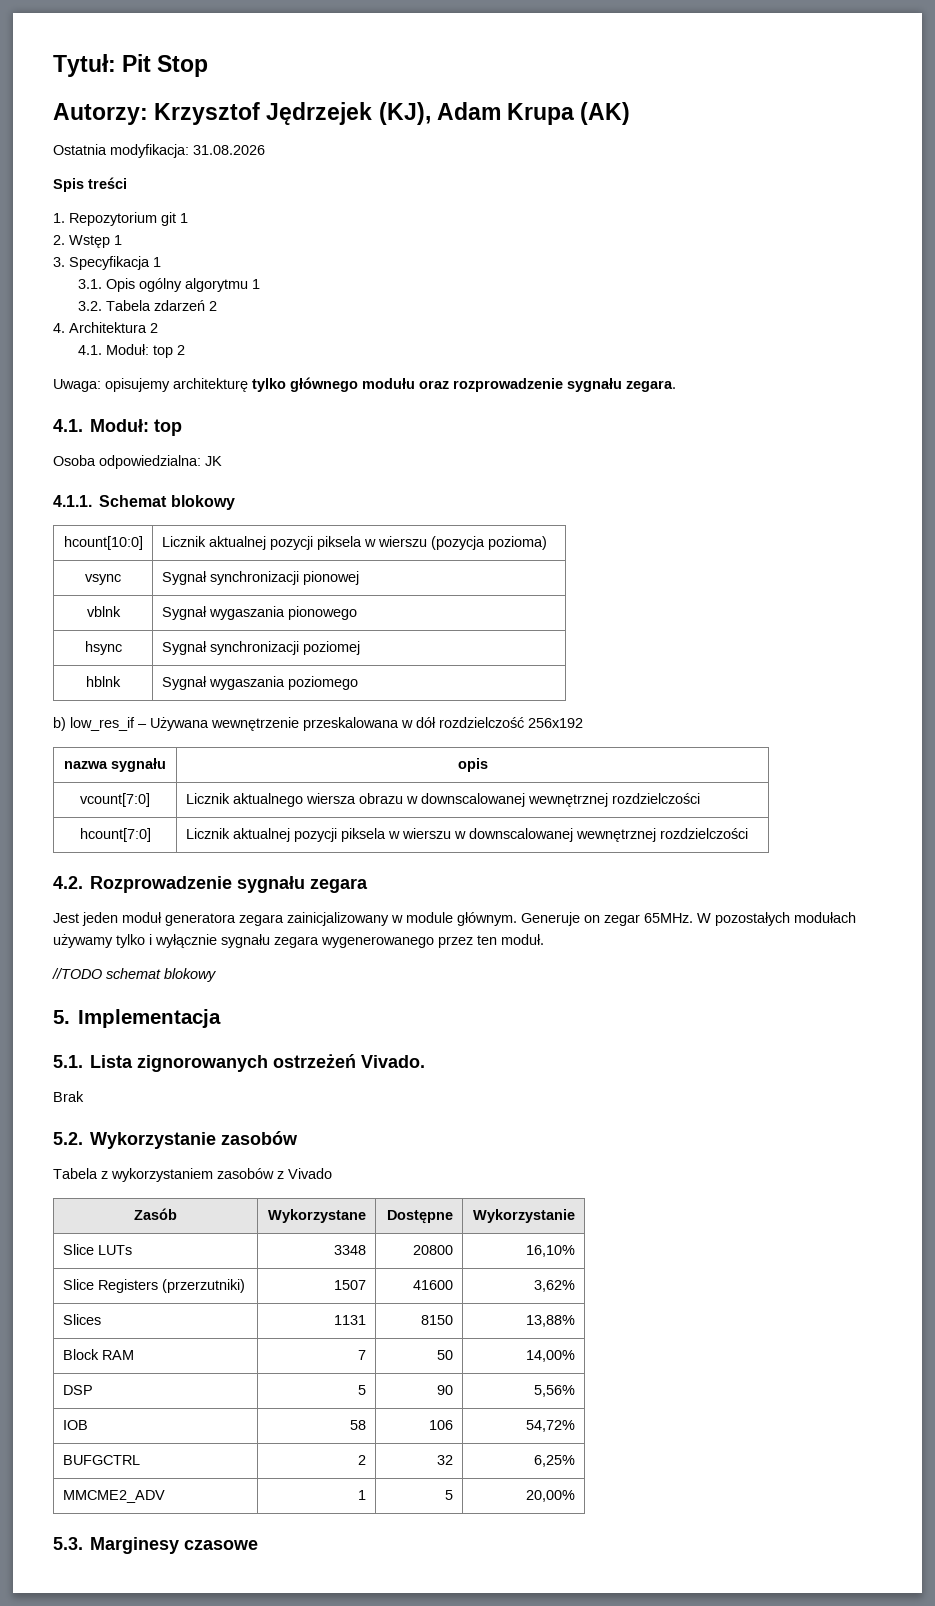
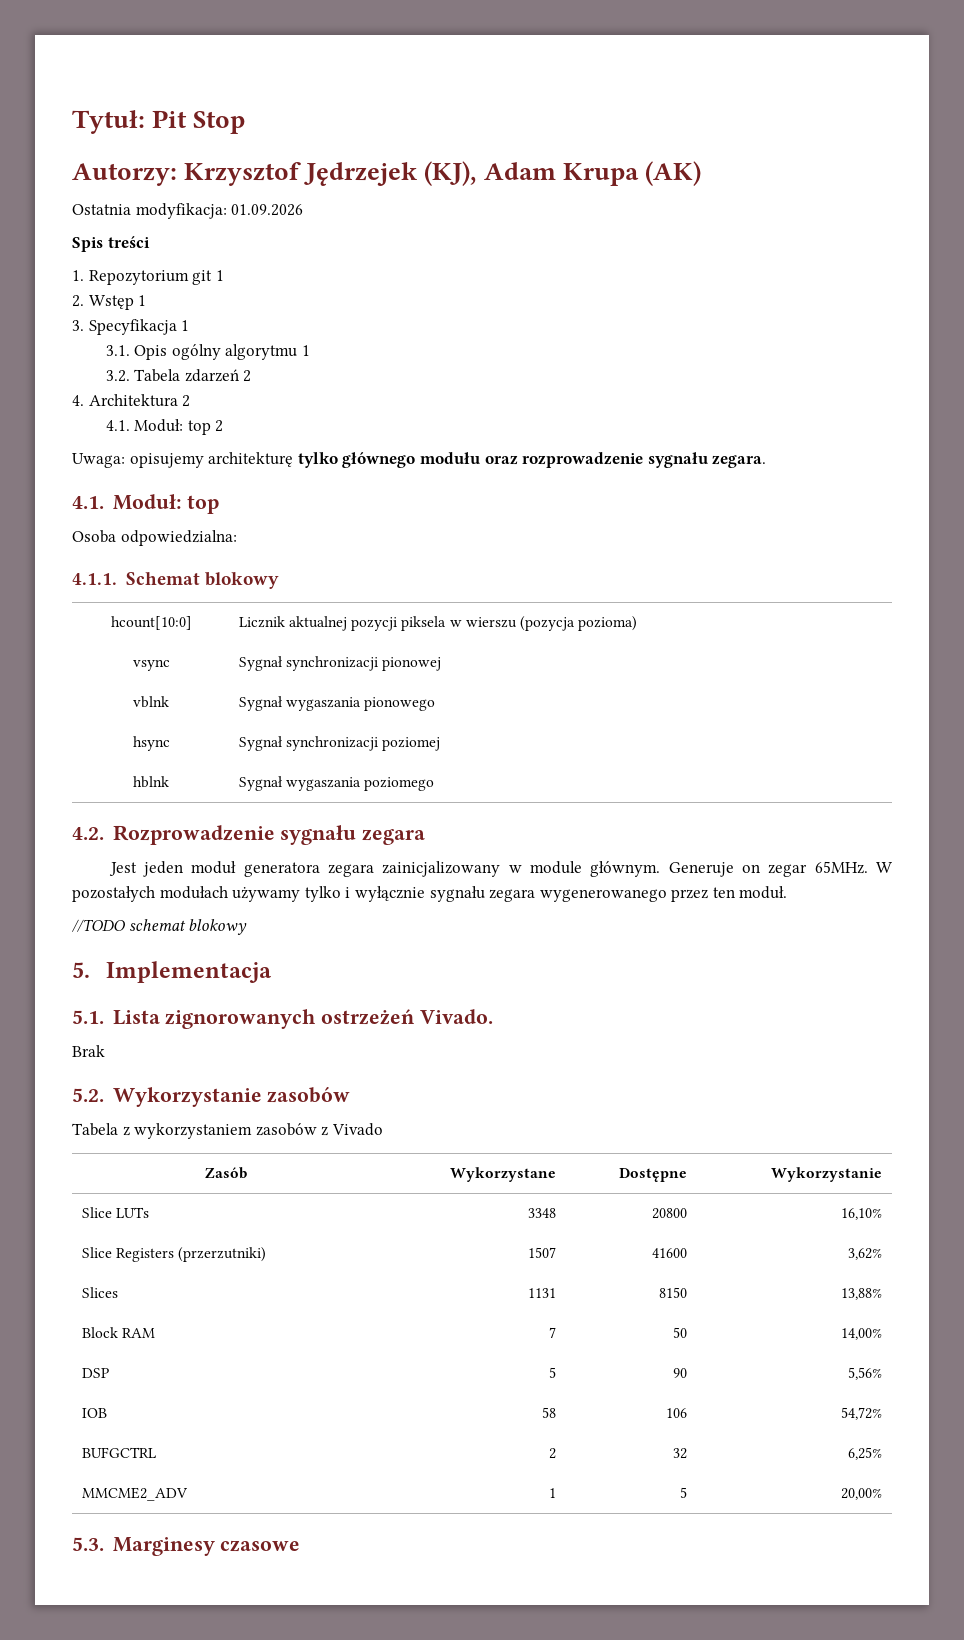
- Ostatnia modyfikacja: 31.08.2026
+ Ostatnia modyfikacja: 01.09.2026
- Osoba odpowiedzialna: JK
+ Osoba odpowiedzialna:
- b) low_res_if – Używana wewnętrzenie przeskalowana w dół rozdzielczość 256x192
- nazwa sygnału | opis
- vcount[7:0] | Licznik aktualnego wiersza obrazu w downscalowanej wewnętrznej rozdzielczości
- hcount[7:0] | Licznik aktualnej pozycji piksela w wierszu w downscalowanej wewnętrznej rozdzielczości

